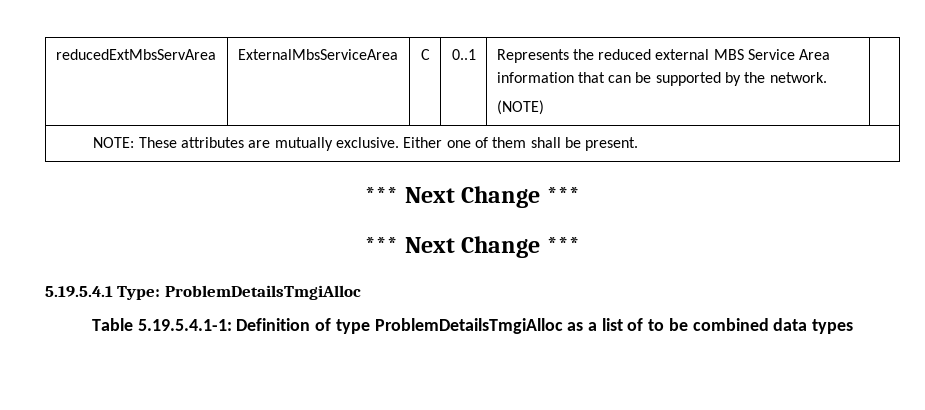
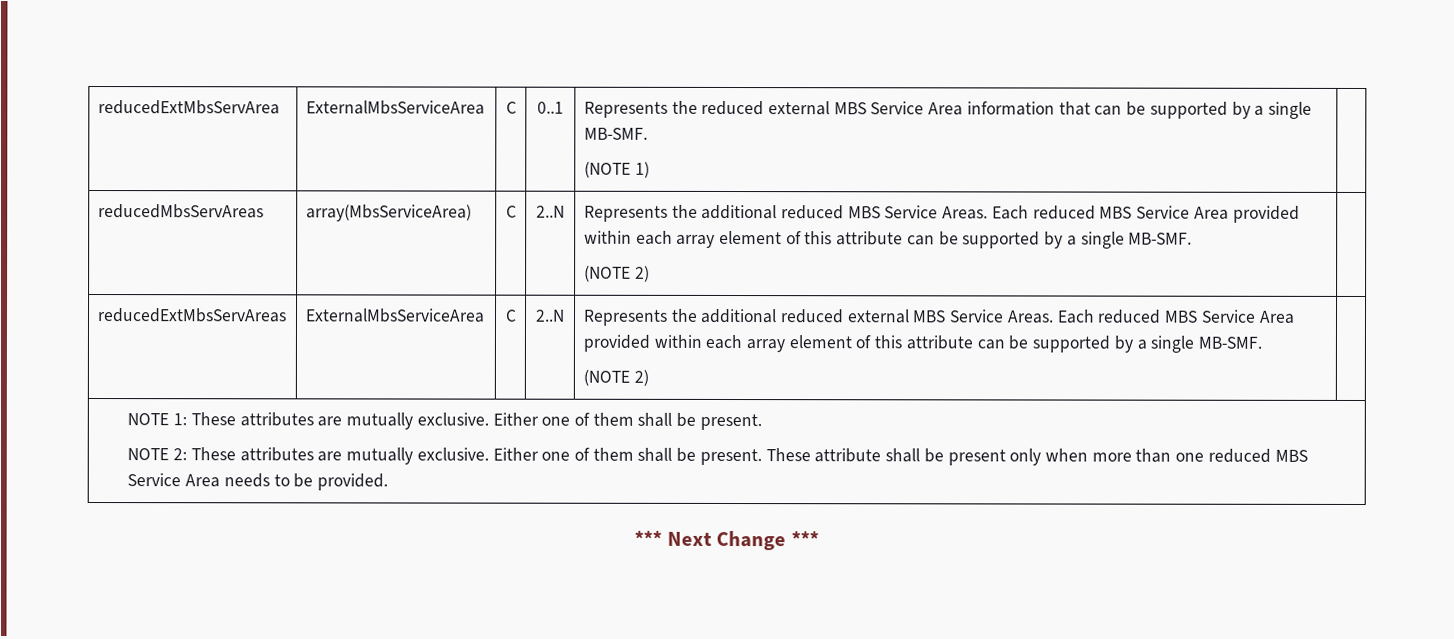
- reducedExtMbsServArea | ExternalMbsServiceArea | C | 0..1 | Represents the reduced external MBS Service Area information that can be supported by the network.
- (NOTE) |
- NOTE: These attributes are mutually exclusive. Either one of them shall be present.
+ reducedExtMbsServArea | ExternalMbsServiceArea | C | 0..1 | Represents the reduced external MBS Service Area information that can be supported by a single MB-SMF.
+ (NOTE 1) |
+ reducedMbsServAreas | array(MbsServiceArea) | C | 2..N | Represents the additional reduced MBS Service Areas. Each reduced MBS Service Area provided within each array element of this attribute can be supported by a single MB-SMF.
+ (NOTE 2) |
+ reducedExtMbsServAreas | ExternalMbsServiceArea | C | 2..N | Represents the additional reduced external MBS Service Areas. Each reduced MBS Service Area provided within each array element of this attribute can be supported by a single MB-SMF.
+ (NOTE 2) |
+ NOTE 1: These attributes are mutually exclusive. Either one of them shall be present.
+ NOTE 2: These attributes are mutually exclusive. Either one of them shall be present. These attribute shall be present only when more than one reduced MBS Service Area needs to be provided.
  *** Next Change ***
- *** Next Change ***
- 5.19.5.4.1 Type: ProblemDetailsTmgiAlloc
- Table 5.19.5.4.1-1: Definition of type ProblemDetailsTmgiAlloc as a list of to be combined data types

